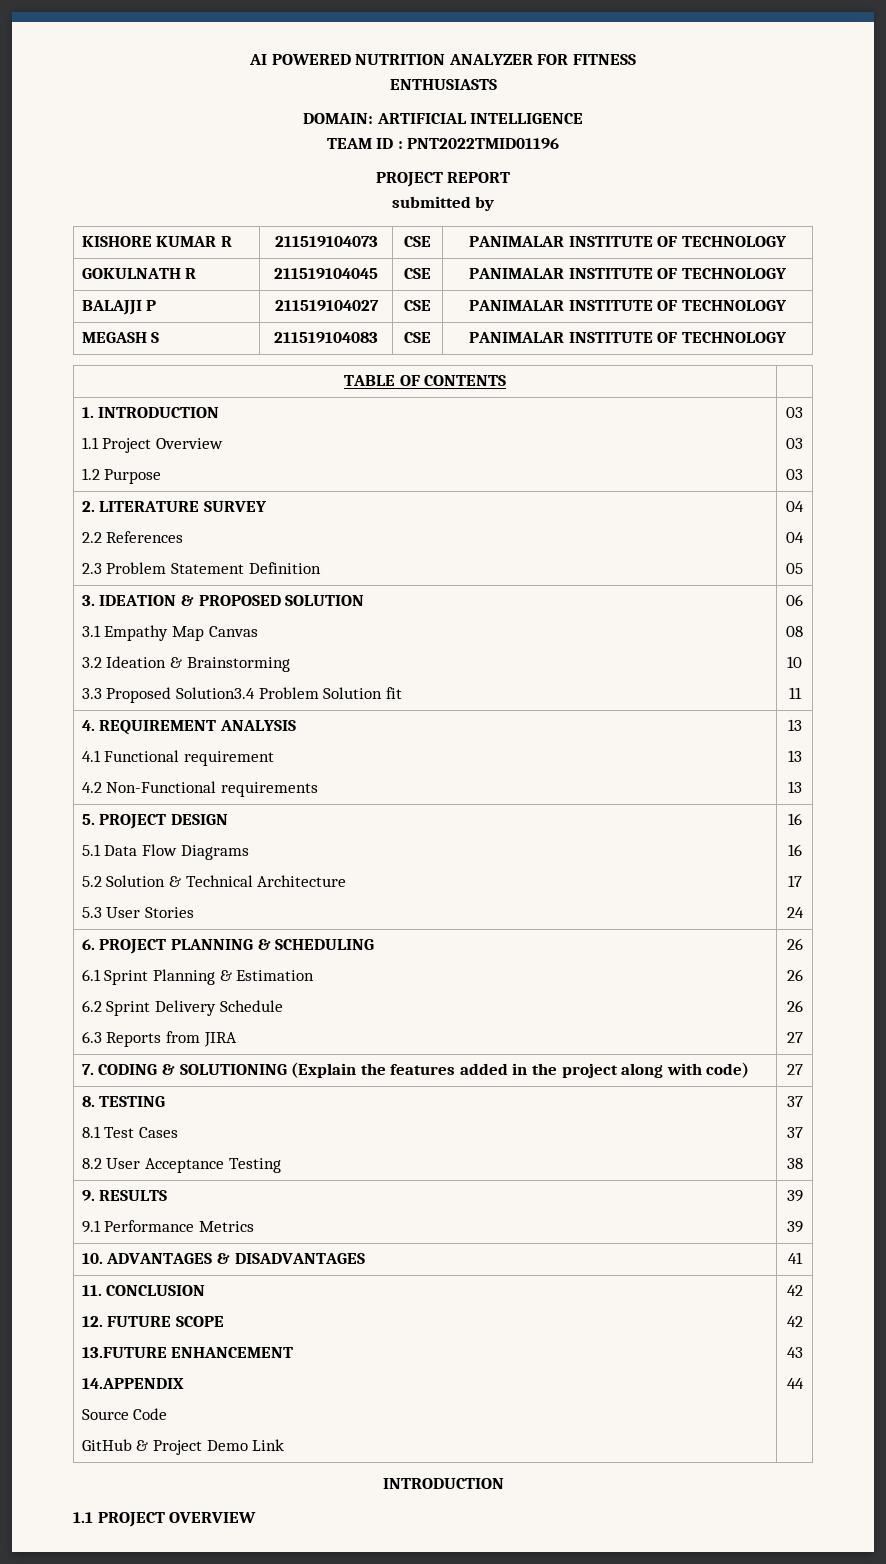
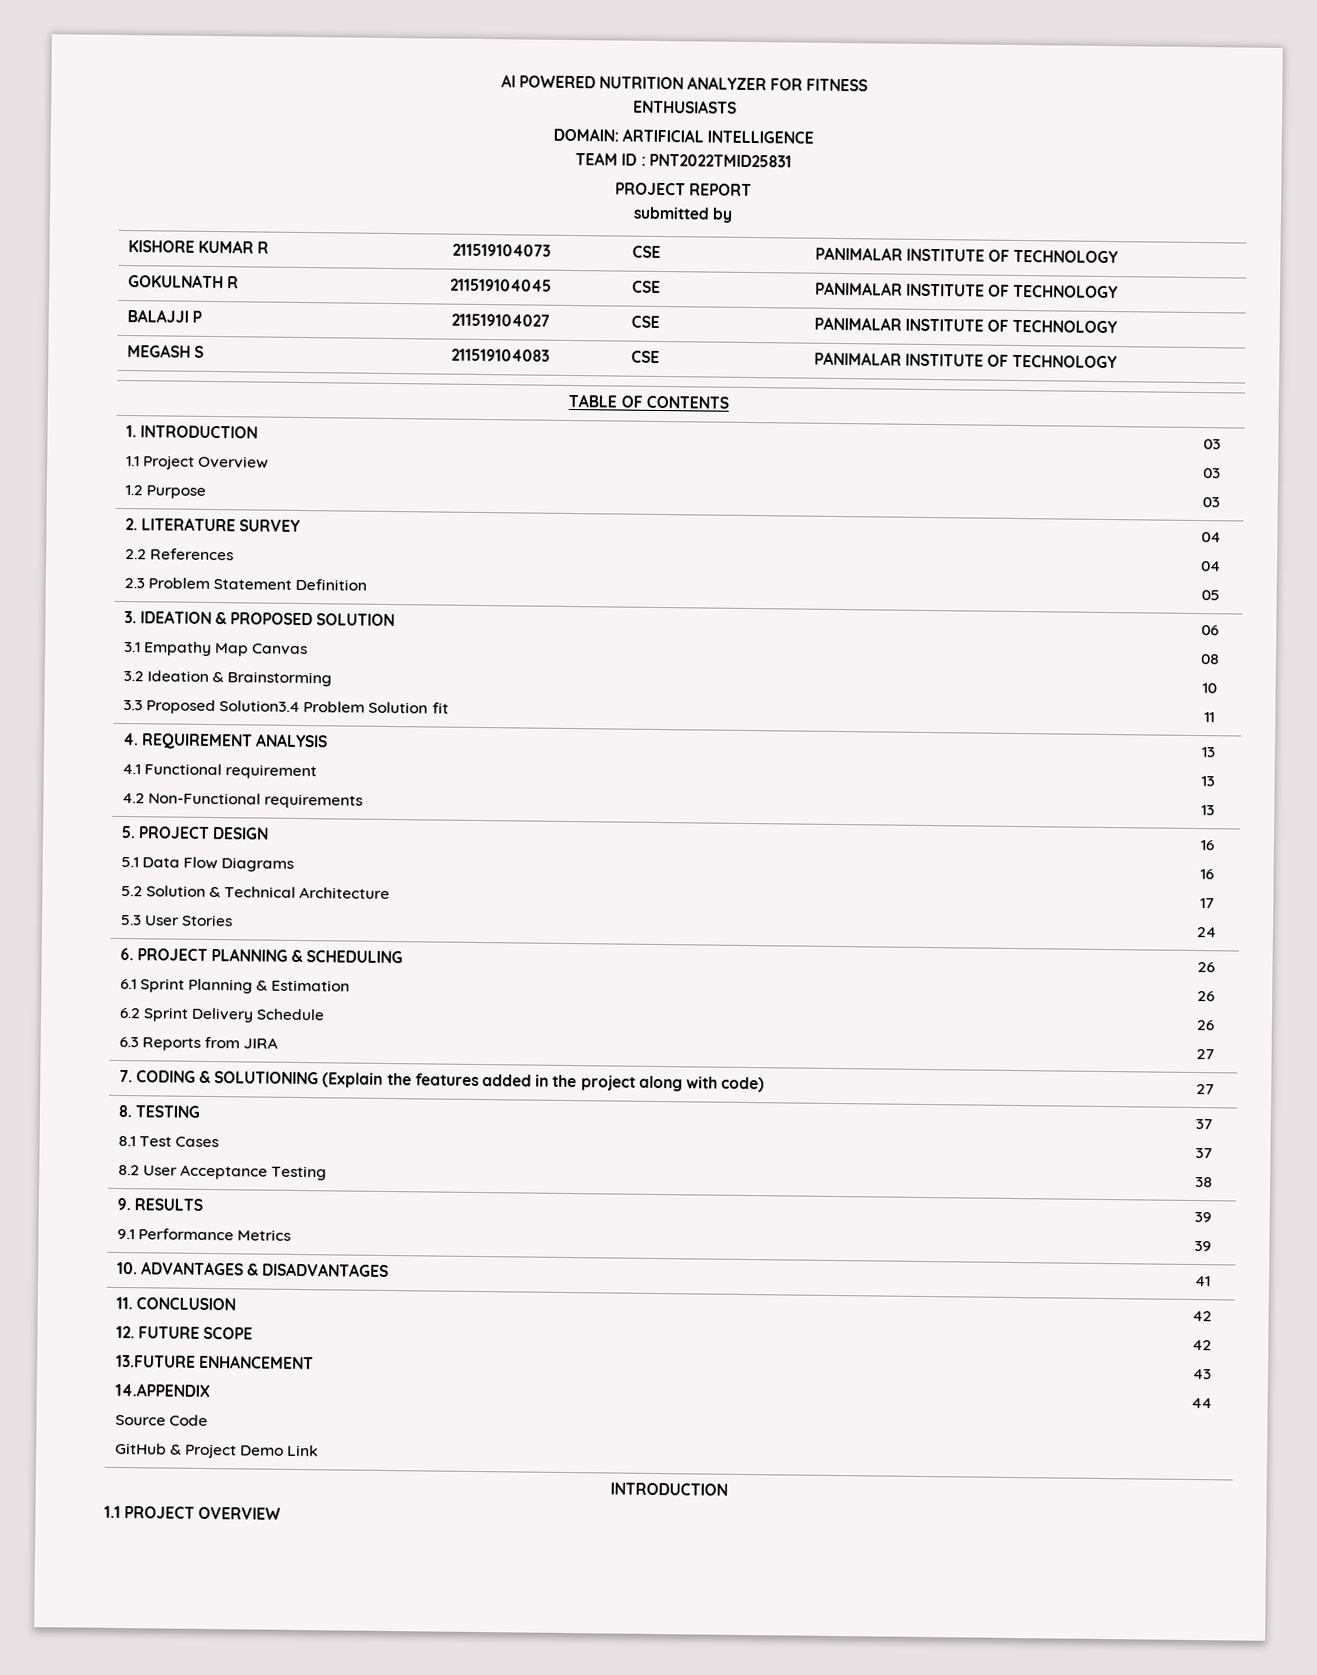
- TEAM ID : PNT2022TMID01196
+ TEAM ID : PNT2022TMID25831

